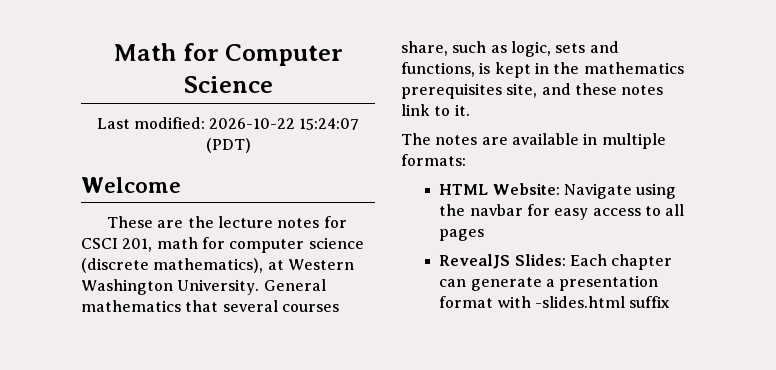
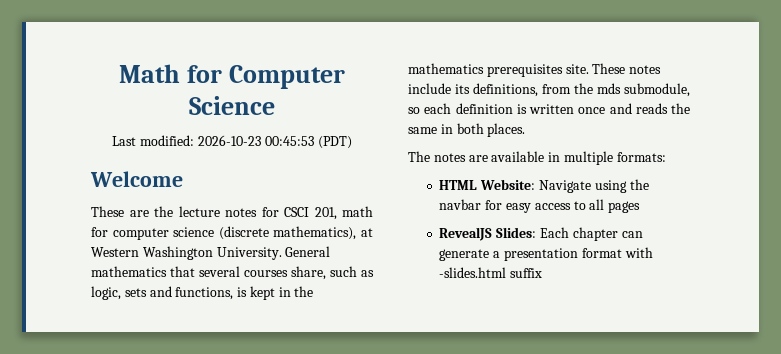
- Last modified: 2026-10-22 15:24:07 (PDT)
+ Last modified: 2026-10-23 00:45:53 (PDT)
- General mathematics that several courses share, such as logic, sets and functions, is kept in the mathematics prerequisites site, and these notes link to it.
+ General mathematics that several courses share, such as logic, sets and functions, is kept in the mathematics prerequisites site. These notes include its definitions, from the mds submodule, so each definition is written once and reads the same in both places.

